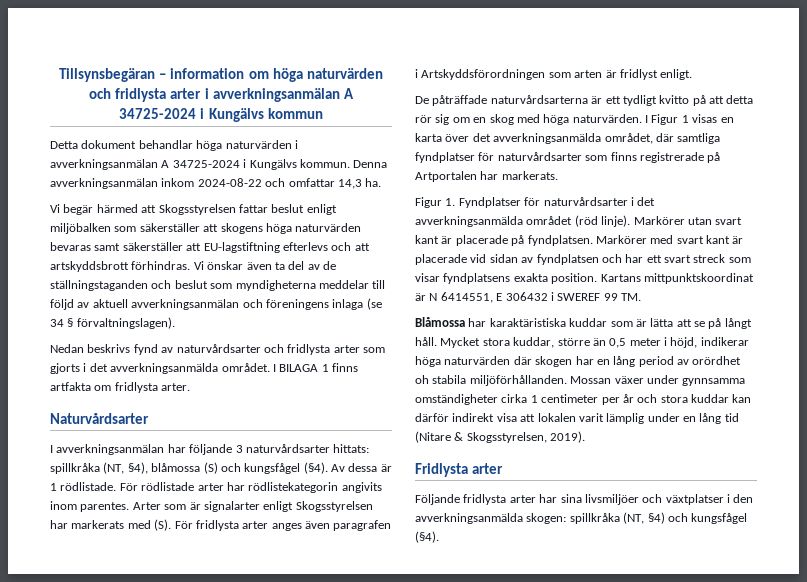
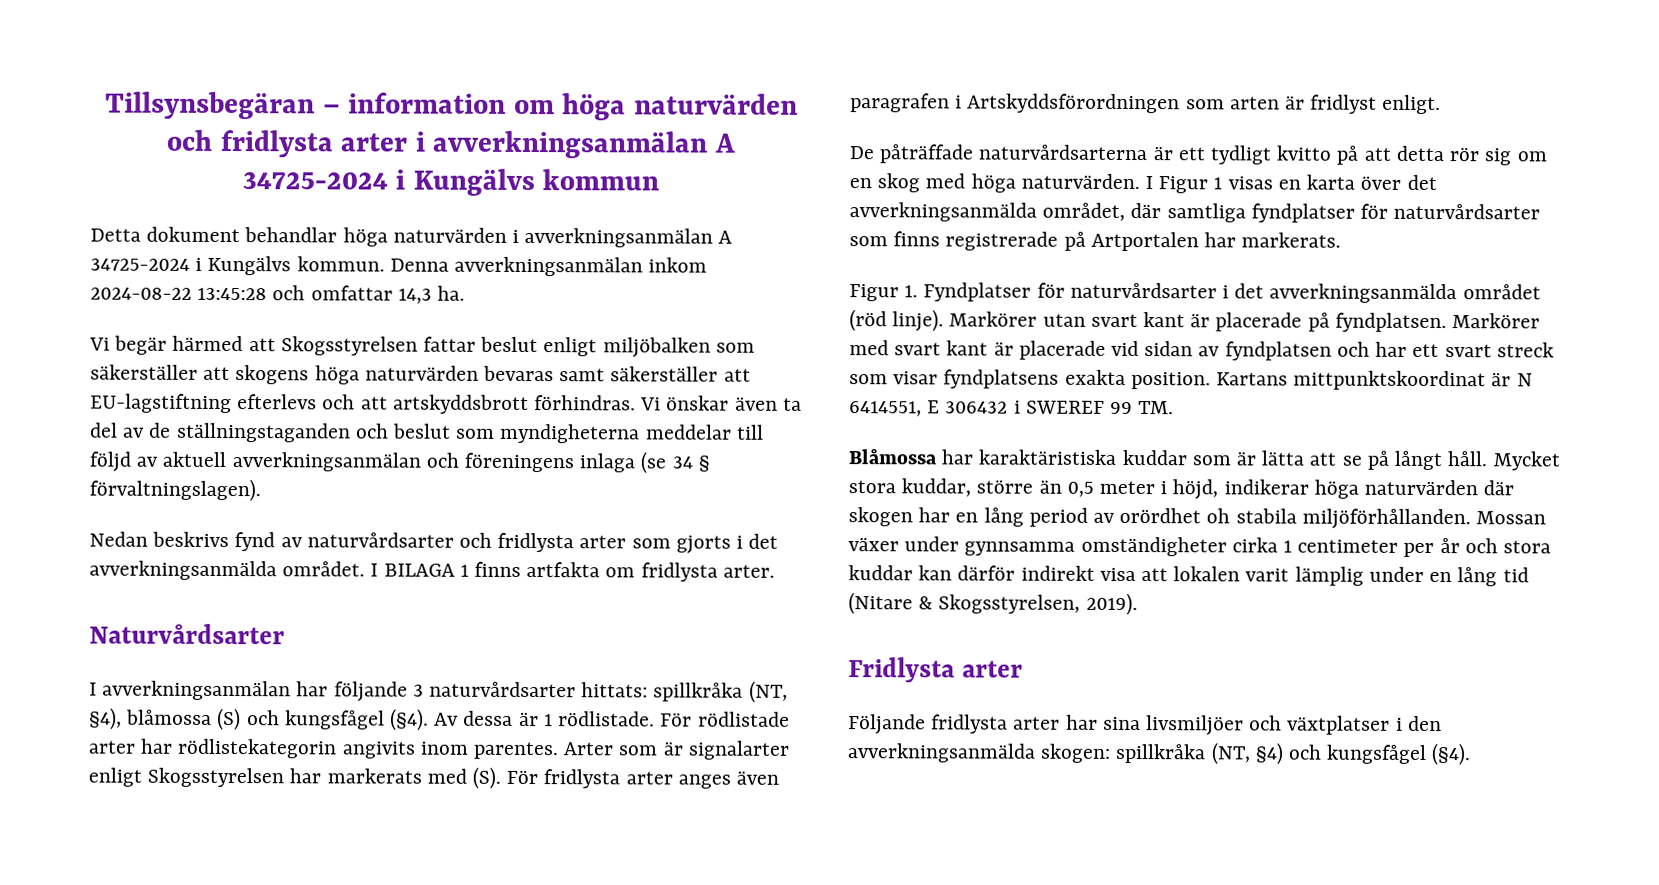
- Denna avverkningsanmälan inkom 2024-08-22 och omfattar 14,3 ha.
+ Denna avverkningsanmälan inkom 2024-08-22 13:45:28 och omfattar 14,3 ha.

